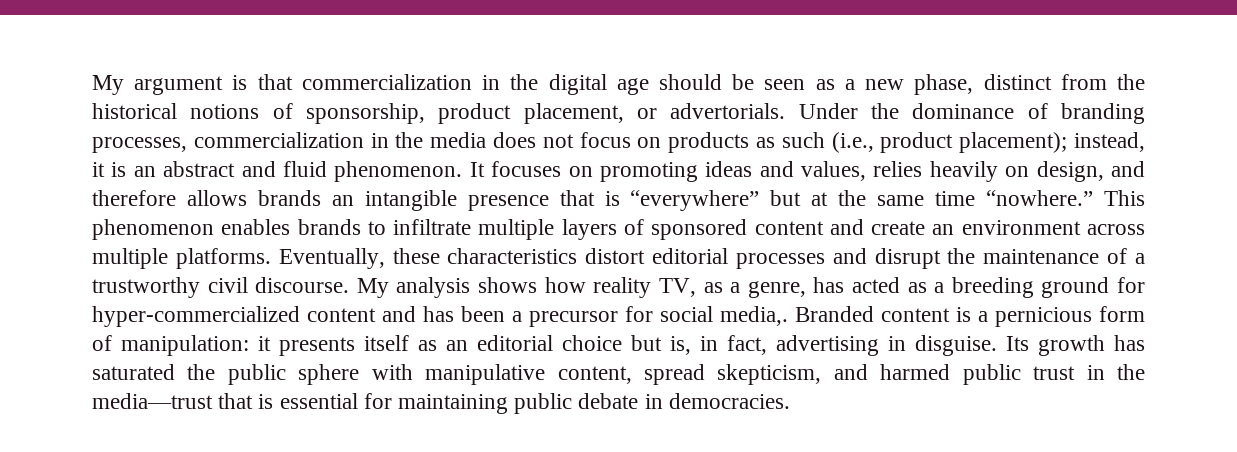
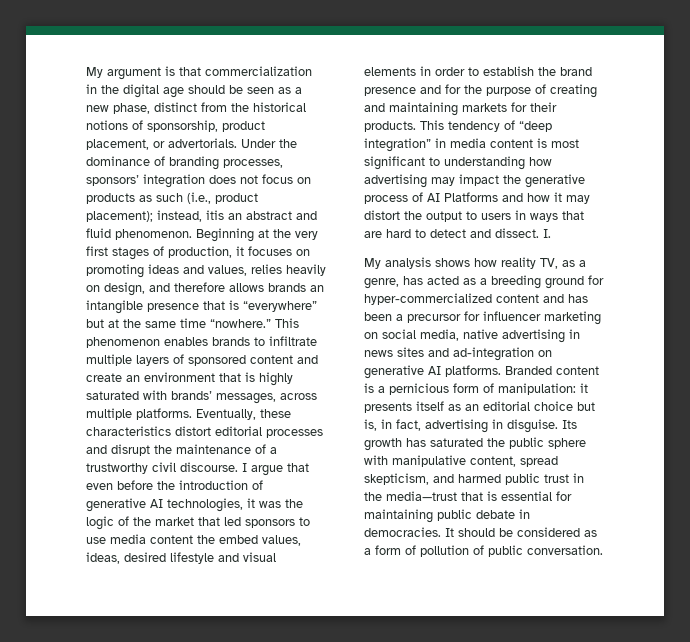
- Under the dominance of branding processes, commercialization in the media does not focus on products as such (i.e., product placement); instead, it is an abstract and fluid phenomenon.
+ Under the dominance of branding processes, sponsors’ integration does not focus on products as such (i.e., product placement); instead, itis an abstract and fluid phenomenon.
- It focuses on promoting ideas and values, relies heavily on design, and therefore allows brands an intangible presence that is “everywhere” but at the same time “nowhere.”
+ Beginning at the very first stages of production, it focuses on promoting ideas and values, relies heavily on design, and therefore allows brands an intangible presence that is “everywhere” but at the same time “nowhere.”
- This phenomenon enables brands to infiltrate multiple layers of sponsored content and create an environment across multiple platforms.
+ This phenomenon enables brands to infiltrate multiple layers of sponsored content and create an environment that is highly saturated with brands’ messages, across multiple platforms.
- Eventually, these characteristics distort editorial processes and disrupt the maintenance of a trustworthy civil discourse. My analysis shows how reality TV, as a genre, has acted as a breeding ground for hyper-commercialized content and has been a precursor for social media,.
+ Eventually, these characteristics distort editorial processes and disrupt the maintenance of a trustworthy civil discourse. I argue that even before the introduction of generative AI technologies, it was the logic of the market that led sponsors to use media content the embed values, ideas, desired lifestyle and visual elements in order to establish the brand presence and for the purpose of creating and maintaining markets for their products. This tendency of “deep integration” in media content is most significant to understanding how advertising may impact the generative process of AI Platforms and how it may distort the output to users in ways that are hard to detect and dissect. I.
+ My analysis shows how reality TV, as a genre, has acted as a breeding ground for hyper-commercialized content and has been a precursor for influencer marketing on social media, native advertising in news sites and ad-integration on generative AI platforms.
+ It should be considered as a form of pollution of public conversation.

